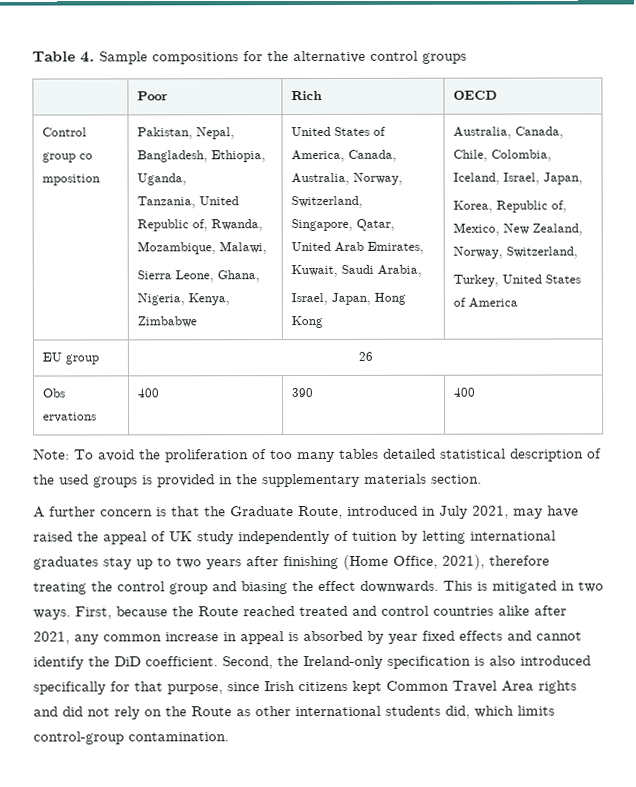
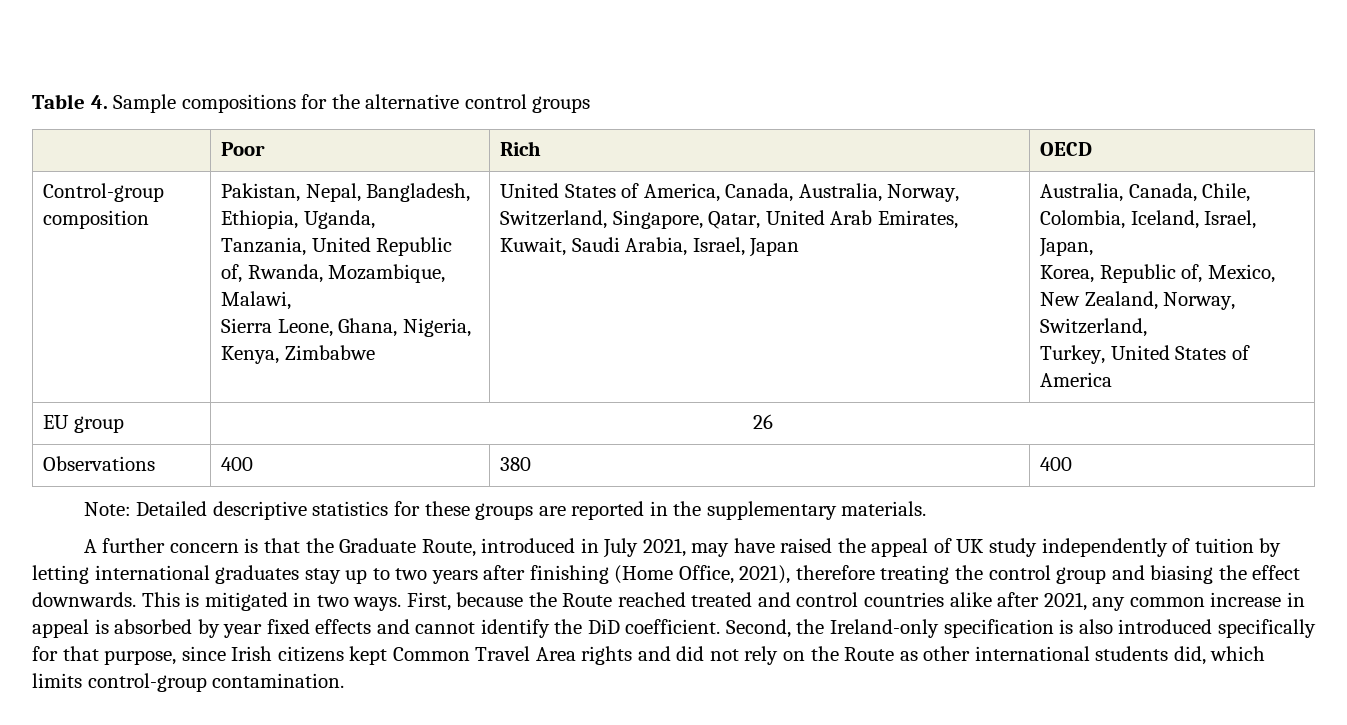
- Control group co mposition
+ Control-group composition
- United States of America, Canada, Australia, Norway, Switzerland,
- Singapore, Qatar, United Arab Emirates, Kuwait, Saudi Arabia,
- Israel, Japan, Hong Kong
+ United States of America, Canada, Australia, Norway, Switzerland, Singapore, Qatar, United Arab Emirates, Kuwait, Saudi Arabia, Israel, Japan
- Obs ervations | 400 | 390 | 400
+ Observations | 400 | 380 | 400
- Note: To avoid the proliferation of too many tables detailed statistical description of the used groups is provided in the supplementary materials section.
+ Note: Detailed descriptive statistics for these groups are reported in the supplementary materials.

